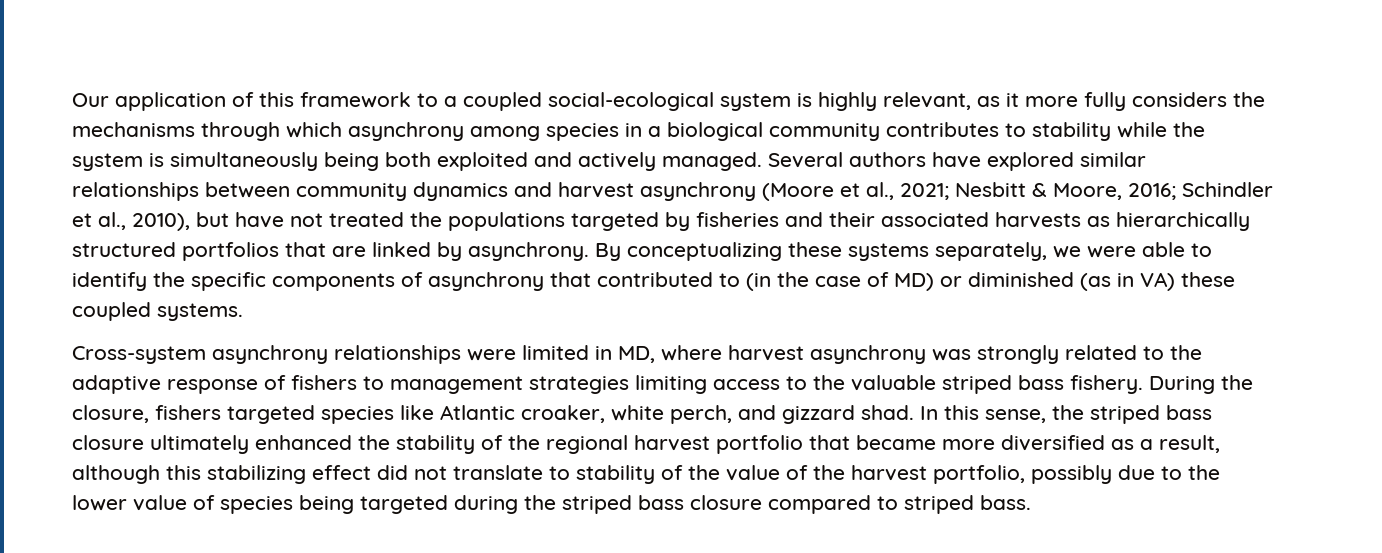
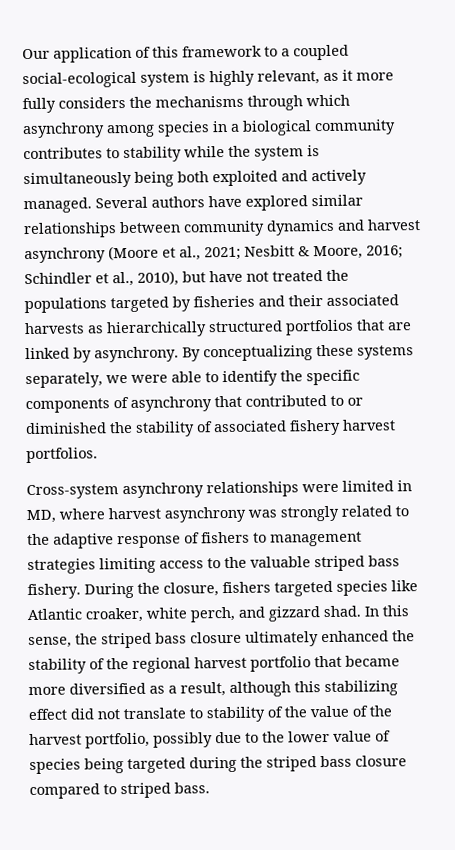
- By conceptualizing these systems separately, we were able to identify the specific components of asynchrony that contributed to (in the case of MD) or diminished (as in VA) these coupled systems.
+ By conceptualizing these systems separately, we were able to identify the specific components of asynchrony that contributed to or diminished the stability of associated fishery harvest portfolios.

